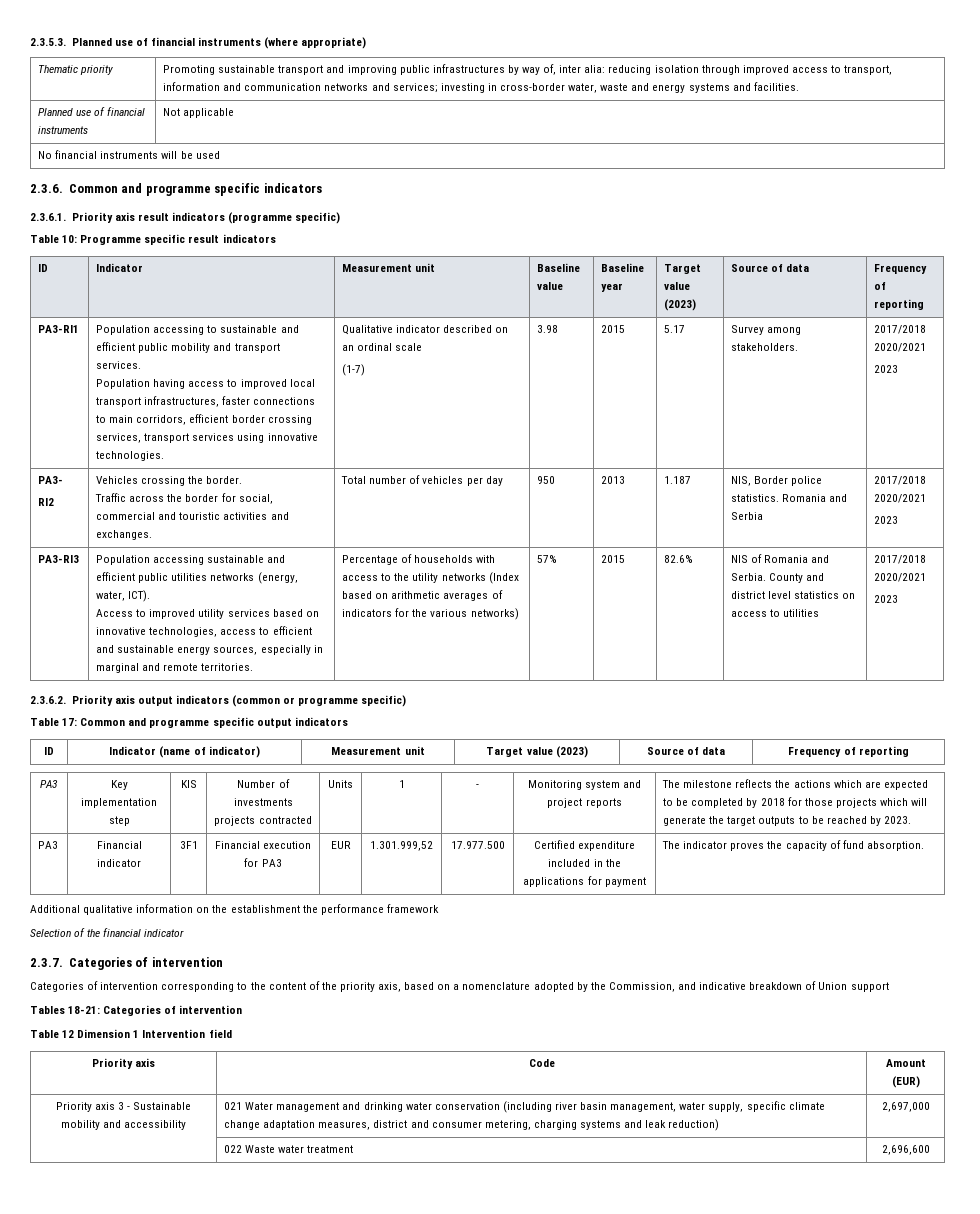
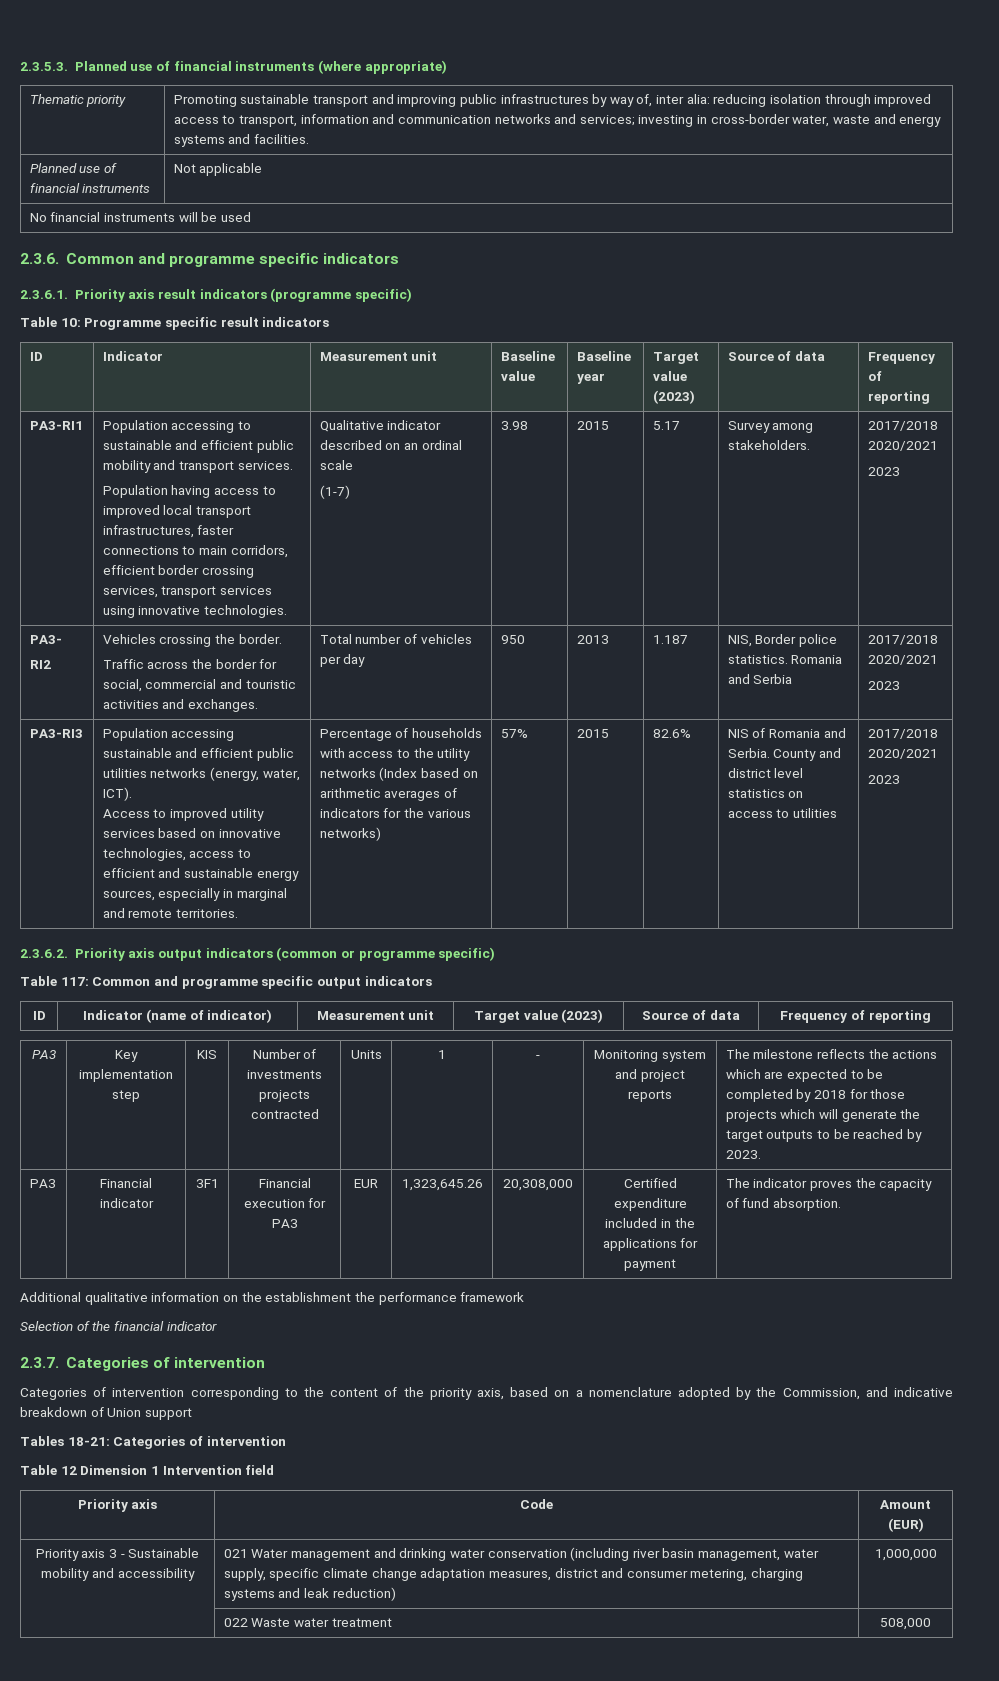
- Table 17: Common and programme specific output indicators
+ Table 117: Common and programme specific output indicators
- PA3 | Financial indicator | 3F1 | Financial execution for PA3 | EUR | 1.301.999,52 | 17.977.500 | Certified expenditure included in the applications for payment | The indicator proves the capacity of fund absorption.
+ PA3 | Financial indicator | 3F1 | Financial execution for PA3 | EUR | 1,323,645.26 | 20,308,000 | Certified expenditure included in the applications for payment | The indicator proves the capacity of fund absorption.
- Priority axis 3 - Sustainable mobility and accessibility | 021 Water management and drinking water conservation (including river basin management, water supply, specific climate change adaptation measures, district and consumer metering, charging systems and leak reduction) | 2,697,000
+ Priority axis 3 - Sustainable mobility and accessibility | 021 Water management and drinking water conservation (including river basin management, water supply, specific climate change adaptation measures, district and consumer metering, charging systems and leak reduction) | 1,000,000
- | 022 Waste water treatment | 2,696,600
+ | 022 Waste water treatment | 508,000

